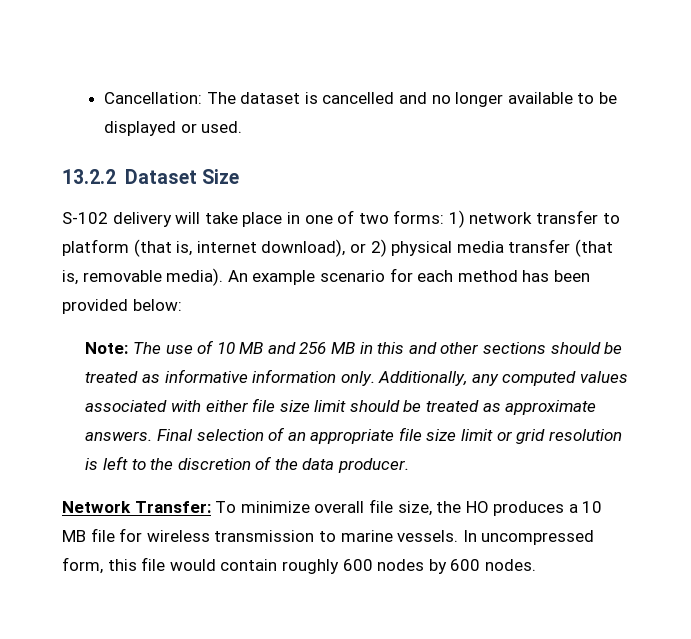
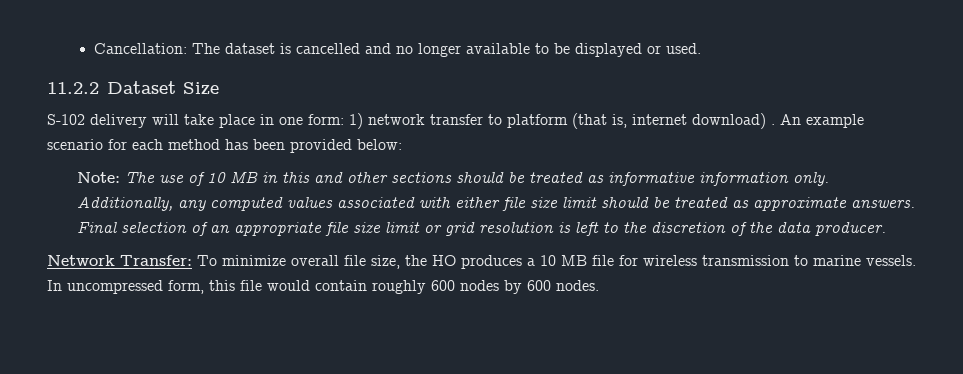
- 13.2.2 Dataset Size
+ 11.2.2 Dataset Size
- S-102 delivery will take place in one of two forms: 1) network transfer to platform (that is, internet download), or 2) physical media transfer (that is, removable media).
+ S-102 delivery will take place in one form: 1) network transfer to platform (that is, internet download) .
- Note: The use of 10 MB and 256 MB in this and other sections should be treated as informative information only.
+ Note: The use of 10 MB in this and other sections should be treated as informative information only.

